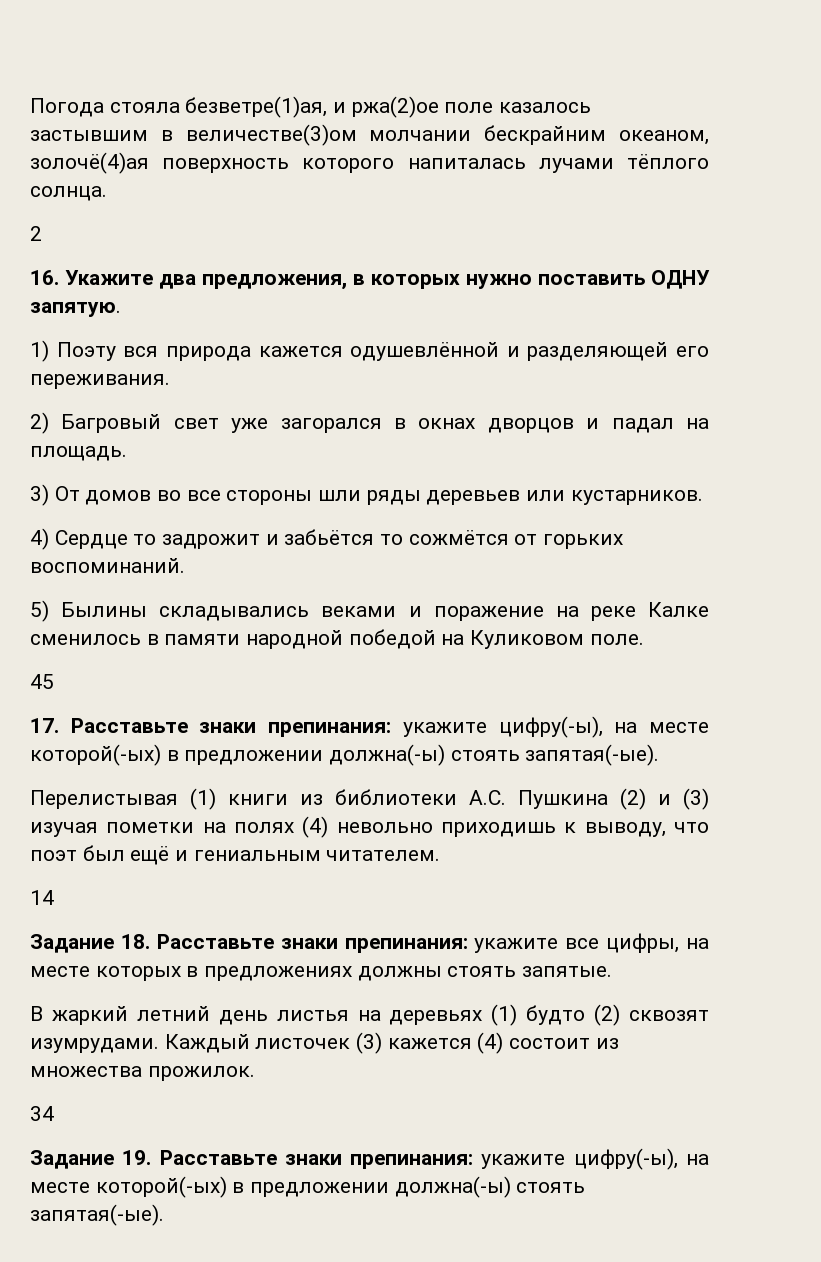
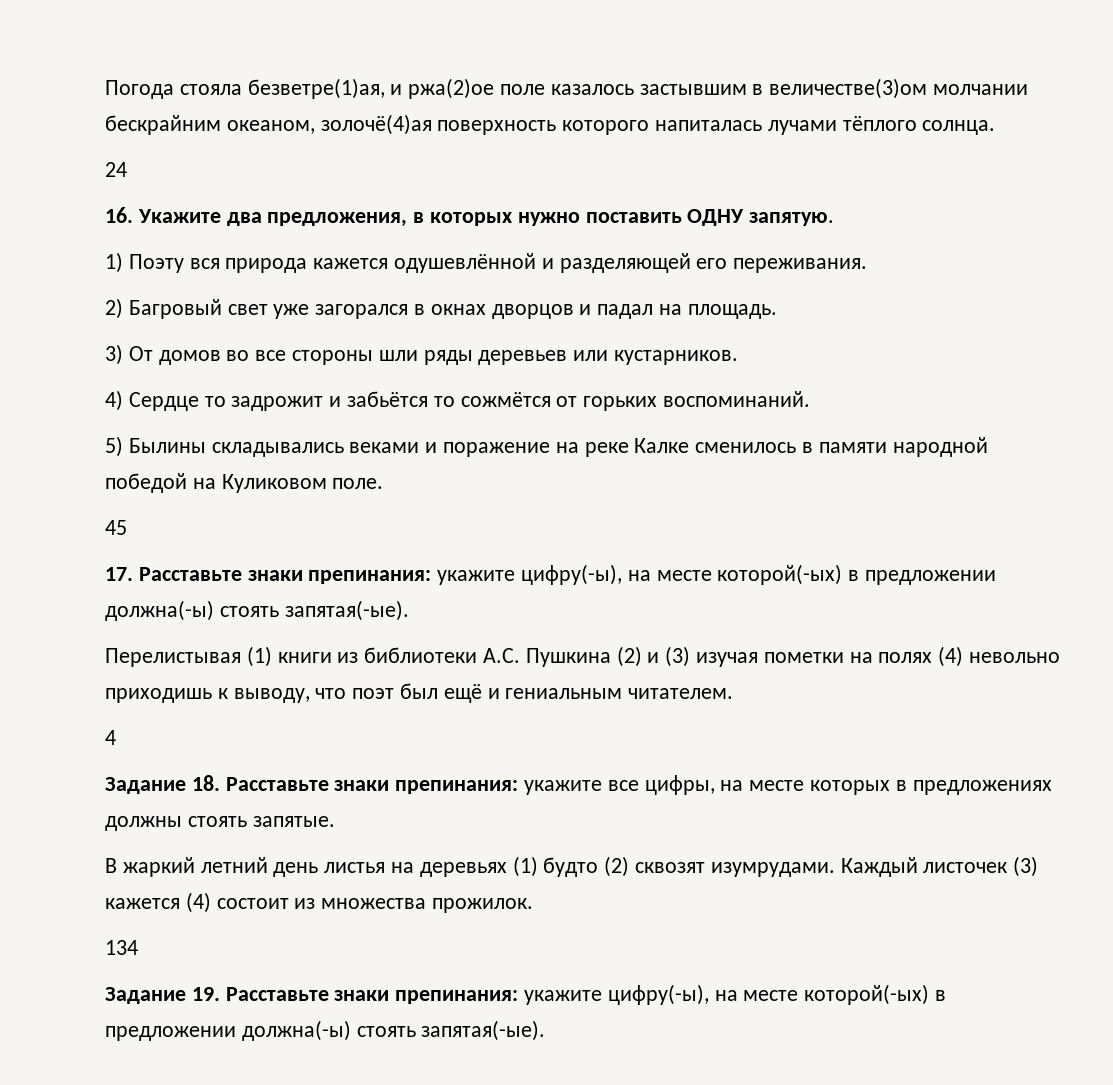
- 2
+ 24
- 14
+ 4
- 34
+ 134

